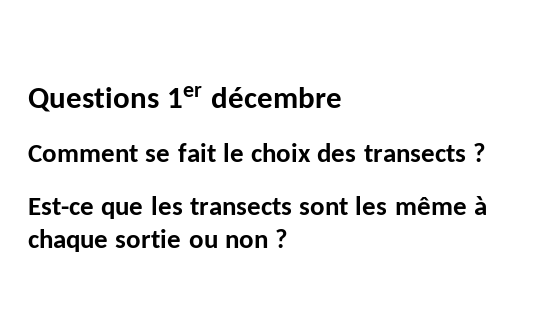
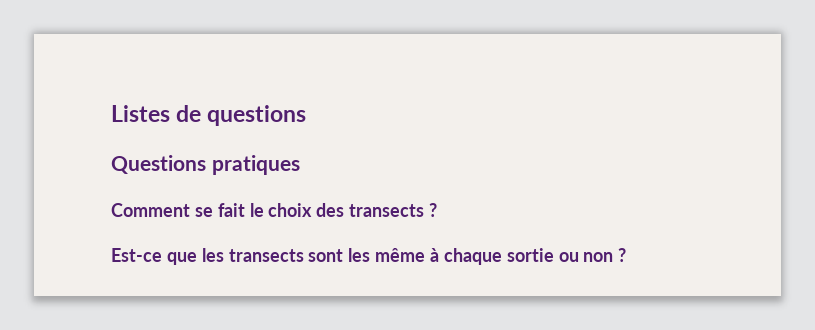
- Questions 1er décembre
+ Listes de questions
+ Questions pratiques

